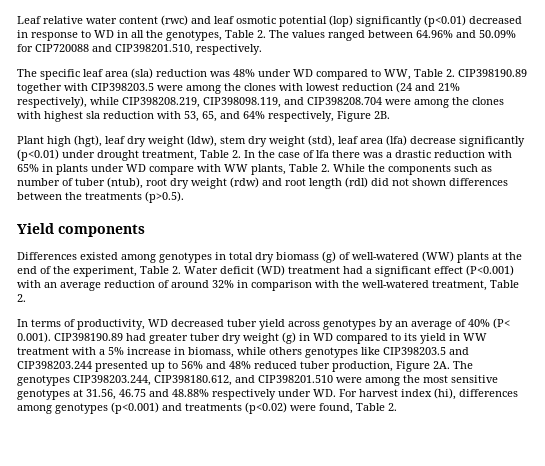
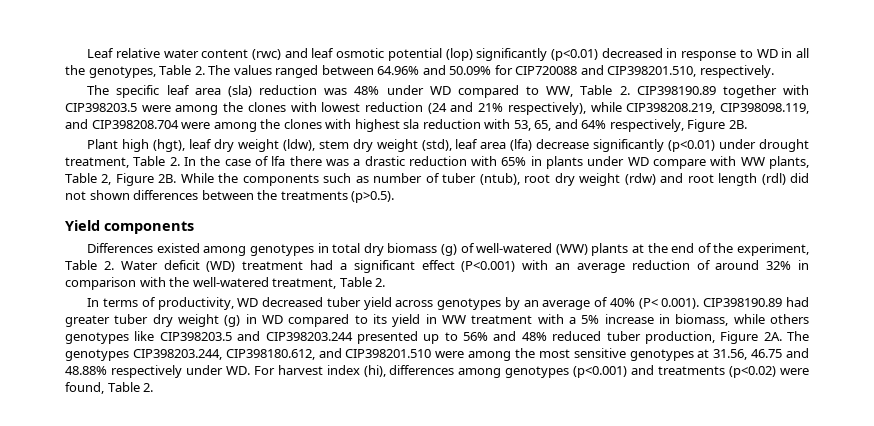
- Plant high (hgt), leaf dry weight (ldw), stem dry weight (std), leaf area (lfa) decrease significantly (p<0.01) under drought treatment, Table 2. In the case of lfa there was a drastic reduction with 65% in plants under WD compare with WW plants, Table 2. While the components such as number of tuber (ntub), root dry weight (rdw) and root length (rdl) did not shown differences between the treatments (p>0.5).
+ Plant high (hgt), leaf dry weight (ldw), stem dry weight (std), leaf area (lfa) decrease significantly (p<0.01) under drought treatment, Table 2. In the case of lfa there was a drastic reduction with 65% in plants under WD compare with WW plants, Table 2, Figure 2B. While the components such as number of tuber (ntub), root dry weight (rdw) and root length (rdl) did not shown differences between the treatments (p>0.5).

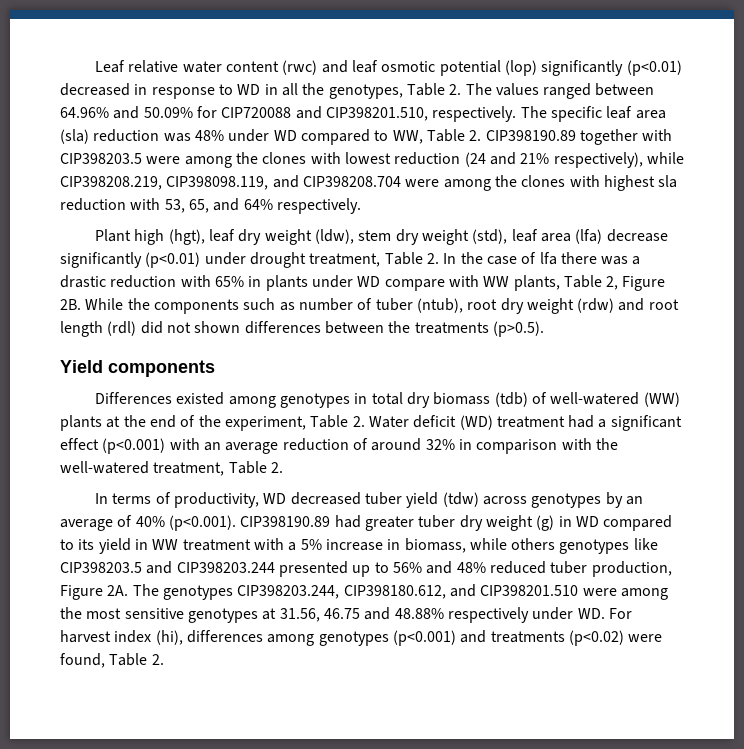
- Leaf relative water content (rwc) and leaf osmotic potential (lop) significantly (p<0.01) decreased in response to WD in all the genotypes, Table 2. The values ranged between 64.96% and 50.09% for CIP720088 and CIP398201.510, respectively.
- The specific leaf area (sla) reduction was 48% under WD compared to WW, Table 2. CIP398190.89 together with CIP398203.5 were among the clones with lowest reduction (24 and 21% respectively), while CIP398208.219, CIP398098.119, and CIP398208.704 were among the clones with highest sla reduction with 53, 65, and 64% respectively, Figure 2B.
+ Leaf relative water content (rwc) and leaf osmotic potential (lop) significantly (p<0.01) decreased in response to WD in all the genotypes, Table 2. The values ranged between 64.96% and 50.09% for CIP720088 and CIP398201.510, respectively. The specific leaf area (sla) reduction was 48% under WD compared to WW, Table 2. CIP398190.89 together with CIP398203.5 were among the clones with lowest reduction (24 and 21% respectively), while CIP398208.219, CIP398098.119, and CIP398208.704 were among the clones with highest sla reduction with 53, 65, and 64% respectively.
- Differences existed among genotypes in total dry biomass (g) of well-watered (WW) plants at the end of the experiment, Table 2. Water deficit (WD) treatment had a significant effect (P<0.001) with an average reduction of around 32% in comparison with the well-watered treatment, Table 2.
+ Differences existed among genotypes in total dry biomass (tdb) of well-watered (WW) plants at the end of the experiment, Table 2. Water deficit (WD) treatment had a significant effect (p<0.001) with an average reduction of around 32% in comparison with the well-watered treatment, Table 2.
- In terms of productivity, WD decreased tuber yield across genotypes by an average of 40% (P< 0.001). CIP398190.89 had greater tuber dry weight (g) in WD compared to its yield in WW treatment with a 5% increase in biomass, while others genotypes like CIP398203.5 and CIP398203.244 presented up to 56% and 48% reduced tuber production, Figure 2A.
+ In terms of productivity, WD decreased tuber yield (tdw) across genotypes by an average of 40% (p<0.001). CIP398190.89 had greater tuber dry weight (g) in WD compared to its yield in WW treatment with a 5% increase in biomass, while others genotypes like CIP398203.5 and CIP398203.244 presented up to 56% and 48% reduced tuber production, Figure 2A.

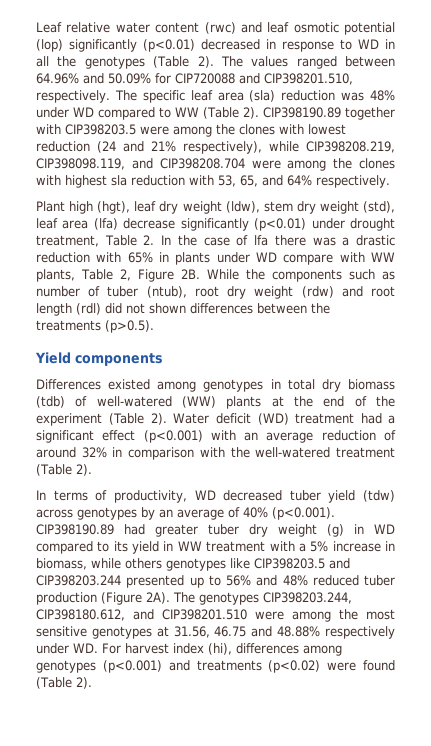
- Leaf relative water content (rwc) and leaf osmotic potential (lop) significantly (p<0.01) decreased in response to WD in all the genotypes, Table 2. The values ranged between 64.96% and 50.09% for CIP720088 and CIP398201.510, respectively.
+ Leaf relative water content (rwc) and leaf osmotic potential (lop) significantly (p<0.01) decreased in response to WD in all the genotypes (Table 2). The values ranged between 64.96% and 50.09% for CIP720088 and CIP398201.510, respectively.
- The specific leaf area (sla) reduction was 48% under WD compared to WW, Table 2. CIP398190.89 together with CIP398203.5 were among the clones with lowest reduction (24 and 21% respectively), while CIP398208.219, CIP398098.119, and CIP398208.704 were among the clones with highest sla reduction with 53, 65, and 64% respectively.
+ The specific leaf area (sla) reduction was 48% under WD compared to WW (Table 2). CIP398190.89 together with CIP398203.5 were among the clones with lowest reduction (24 and 21% respectively), while CIP398208.219, CIP398098.119, and CIP398208.704 were among the clones with highest sla reduction with 53, 65, and 64% respectively.
- Differences existed among genotypes in total dry biomass (tdb) of well-watered (WW) plants at the end of the experiment, Table 2. Water deficit (WD) treatment had a significant effect (p<0.001) with an average reduction of around 32% in comparison with the well-watered treatment, Table 2.
+ Differences existed among genotypes in total dry biomass (tdb) of well-watered (WW) plants at the end of the experiment (Table 2). Water deficit (WD) treatment had a significant effect (p<0.001) with an average reduction of around 32% in comparison with the well-watered treatment (Table 2).
- In terms of productivity, WD decreased tuber yield (tdw) across genotypes by an average of 40% (p<0.001). CIP398190.89 had greater tuber dry weight (g) in WD compared to its yield in WW treatment with a 5% increase in biomass, while others genotypes like CIP398203.5 and CIP398203.244 presented up to 56% and 48% reduced tuber production, Figure 2A.
+ In terms of productivity, WD decreased tuber yield (tdw) across genotypes by an average of 40% (p<0.001). CIP398190.89 had greater tuber dry weight (g) in WD compared to its yield in WW treatment with a 5% increase in biomass, while others genotypes like CIP398203.5 and CIP398203.244 presented up to 56% and 48% reduced tuber production (Figure 2A).
- The genotypes CIP398203.244, CIP398180.612, and CIP398201.510 were among the most sensitive genotypes at 31.56, 46.75 and 48.88% respectively under WD. For harvest index (hi), differences among genotypes (p<0.001) and treatments (p<0.02) were found, Table 2.
+ The genotypes CIP398203.244, CIP398180.612, and CIP398201.510 were among the most sensitive genotypes at 31.56, 46.75 and 48.88% respectively under WD. For harvest index (hi), differences among genotypes (p<0.001) and treatments (p<0.02) were found (Table 2).

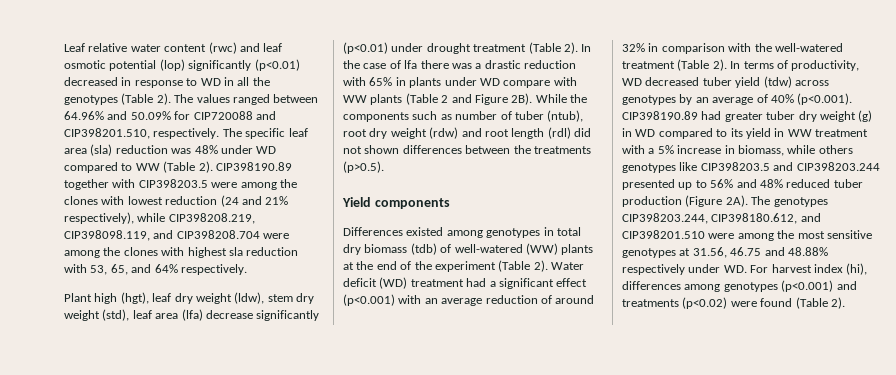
- Plant high (hgt), leaf dry weight (ldw), stem dry weight (std), leaf area (lfa) decrease significantly (p<0.01) under drought treatment, Table 2. In the case of lfa there was a drastic reduction with 65% in plants under WD compare with WW plants, Table 2, Figure 2B.
+ Plant high (hgt), leaf dry weight (ldw), stem dry weight (std), leaf area (lfa) decrease significantly (p<0.01) under drought treatment (Table 2). In the case of lfa there was a drastic reduction with 65% in plants under WD compare with WW plants (Table 2 and Figure 2B).
- Water deficit (WD) treatment had a significant effect (p<0.001) with an average reduction of around 32% in comparison with the well-watered treatment (Table 2).
- In terms of productivity, WD decreased tuber yield (tdw) across genotypes by an average of 40% (p<0.001). CIP398190.89 had greater tuber dry weight (g) in WD compared to its yield in WW treatment with a 5% increase in biomass, while others genotypes like CIP398203.5 and CIP398203.244 presented up to 56% and 48% reduced tuber production (Figure 2A).
+ Water deficit (WD) treatment had a significant effect (p<0.001) with an average reduction of around 32% in comparison with the well-watered treatment (Table 2). In terms of productivity, WD decreased tuber yield (tdw) across genotypes by an average of 40% (p<0.001). CIP398190.89 had greater tuber dry weight (g) in WD compared to its yield in WW treatment with a 5% increase in biomass, while others genotypes like CIP398203.5 and CIP398203.244 presented up to 56% and 48% reduced tuber production (Figure 2A).

